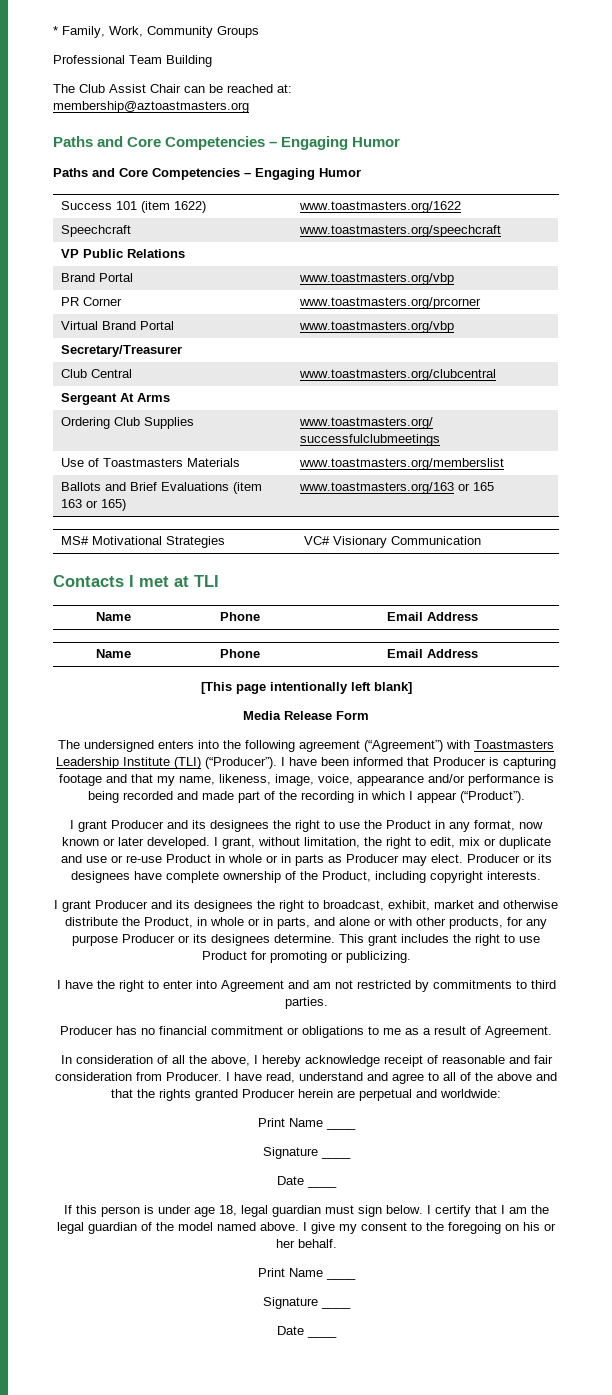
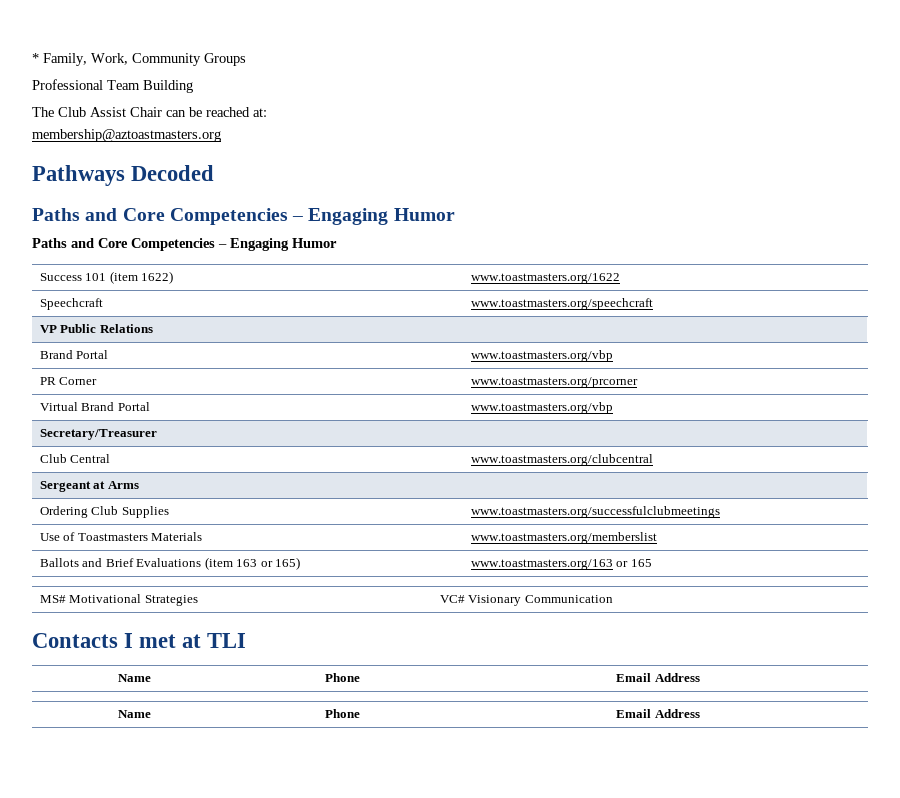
+ Pathways Decoded
- Sergeant At Arms
+ Sergeant at Arms
- [This page intentionally left blank]
- Media Release Form
- The undersigned enters into the following agreement (“Agreement”) with Toastmasters Leadership Institute (TLI) (“Producer”). I have been informed that Producer is capturing footage and that my name, likeness, image, voice, appearance and/or performance is being recorded and made part of the recording in which I appear (“Product”).
- I grant Producer and its designees the right to use the Product in any format, now known or later developed. I grant, without limitation, the right to edit, mix or duplicate and use or re-use Product in whole or in parts as Producer may elect. Producer or its designees have complete ownership of the Product, including copyright interests.
- I grant Producer and its designees the right to broadcast, exhibit, market and otherwise distribute the Product, in whole or in parts, and alone or with other products, for any purpose Producer or its designees determine. This grant includes the right to use Product for promoting or publicizing.
- I have the right to enter into Agreement and am not restricted by commitments to third parties.
- Producer has no financial commitment or obligations to me as a result of Agreement.
- In consideration of all the above, I hereby acknowledge receipt of reasonable and fair consideration from Producer. I have read, understand and agree to all of the above and that the rights granted Producer herein are perpetual and worldwide:
- Print Name ____
- Signature ____
- Date ____
- If this person is under age 18, legal guardian must sign below. I certify that I am the legal guardian of the model named above. I give my consent to the foregoing on his or her behalf.
- Print Name ____
- Signature ____
- Date ____

